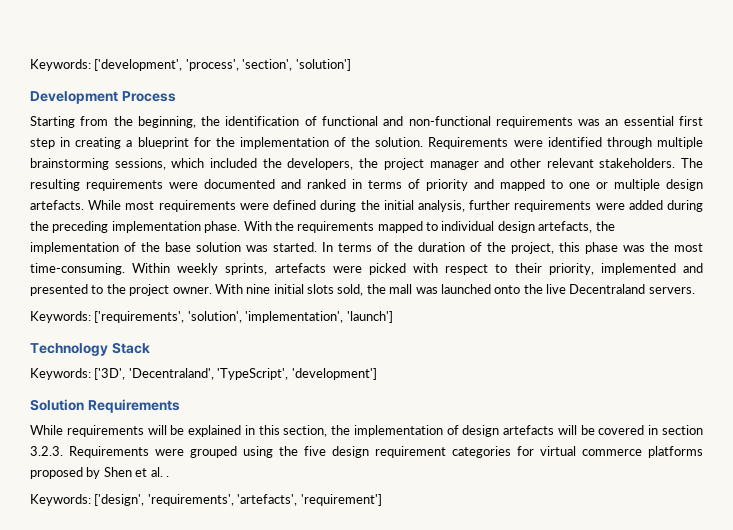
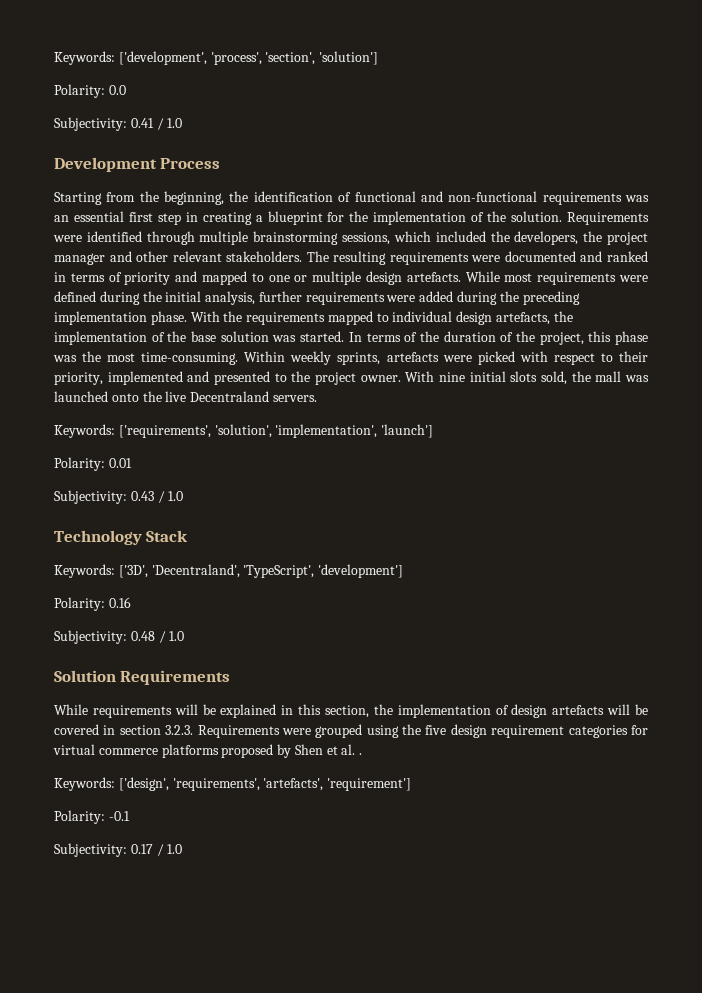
+ Polarity: 0.0
+ Subjectivity: 0.41 / 1.0
+ Polarity: 0.01
+ Subjectivity: 0.43 / 1.0
+ Polarity: 0.16
+ Subjectivity: 0.48 / 1.0
+ Polarity: -0.1
+ Subjectivity: 0.17 / 1.0

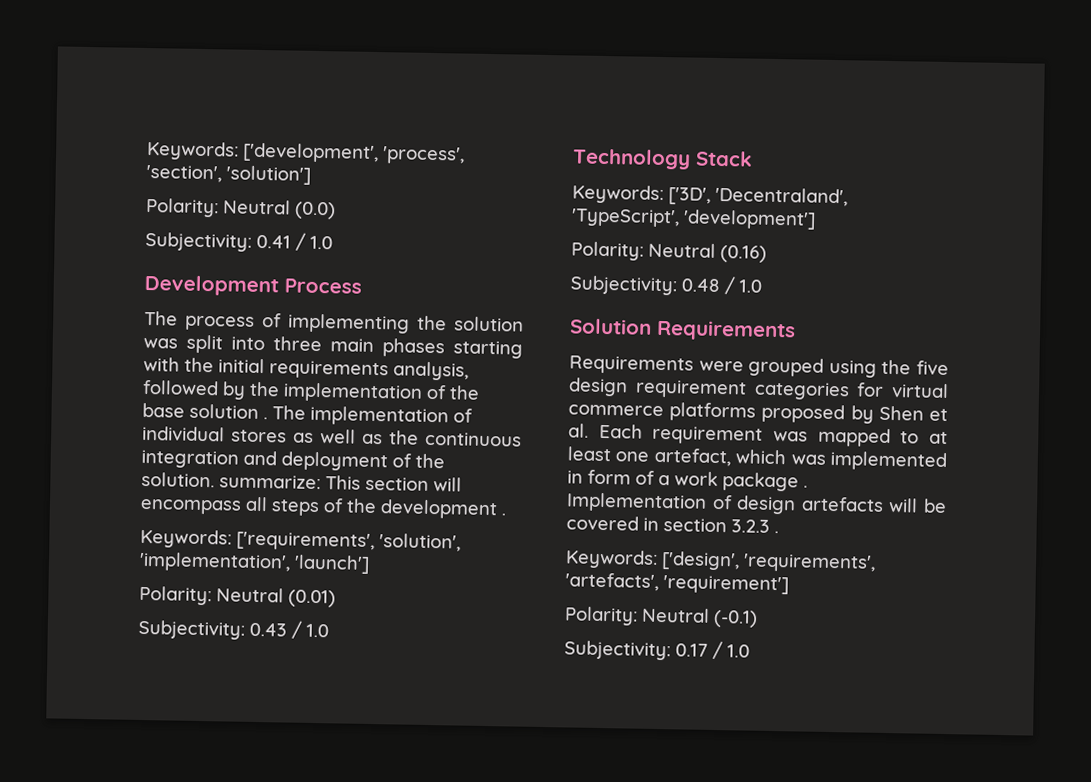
- Polarity: 0.0
+ Polarity: Neutral (0.0)
- Starting from the beginning, the identification of functional and non-functional requirements was an essential first step in creating a blueprint for the implementation of the solution. Requirements were identified through multiple brainstorming sessions, which included the developers, the project manager and other relevant stakeholders. The resulting requirements were documented and ranked in terms of priority and mapped to one or multiple design artefacts. While most requirements were defined during the initial analysis, further requirements were added during the preceding implementation phase. With the requirements mapped to individual design artefacts, the implementation of the base solution was started. In terms of the duration of the project, this phase was the most time-consuming. Within weekly sprints, artefacts were picked with respect to their priority, implemented and presented to the project owner. With nine initial slots sold, the mall was launched onto the live Decentraland servers.
+ The process of implementing the solution was split into three main phases starting with the initial requirements analysis, followed by the implementation of the base solution . The implementation of individual stores as well as the continuous integration and deployment of the solution. summarize: This section will encompass all steps of the development .
- Polarity: 0.01
+ Polarity: Neutral (0.01)
- Polarity: 0.16
+ Polarity: Neutral (0.16)
- While requirements will be explained in this section, the implementation of design artefacts will be covered in section 3.2.3. Requirements were grouped using the five design requirement categories for virtual commerce platforms proposed by Shen et al. .
+ Requirements were grouped using the five design requirement categories for virtual commerce platforms proposed by Shen et al. Each requirement was mapped to at least one artefact, which was implemented in form of a work package . Implementation of design artefacts will be covered in section 3.2.3 .
- Polarity: -0.1
+ Polarity: Neutral (-0.1)

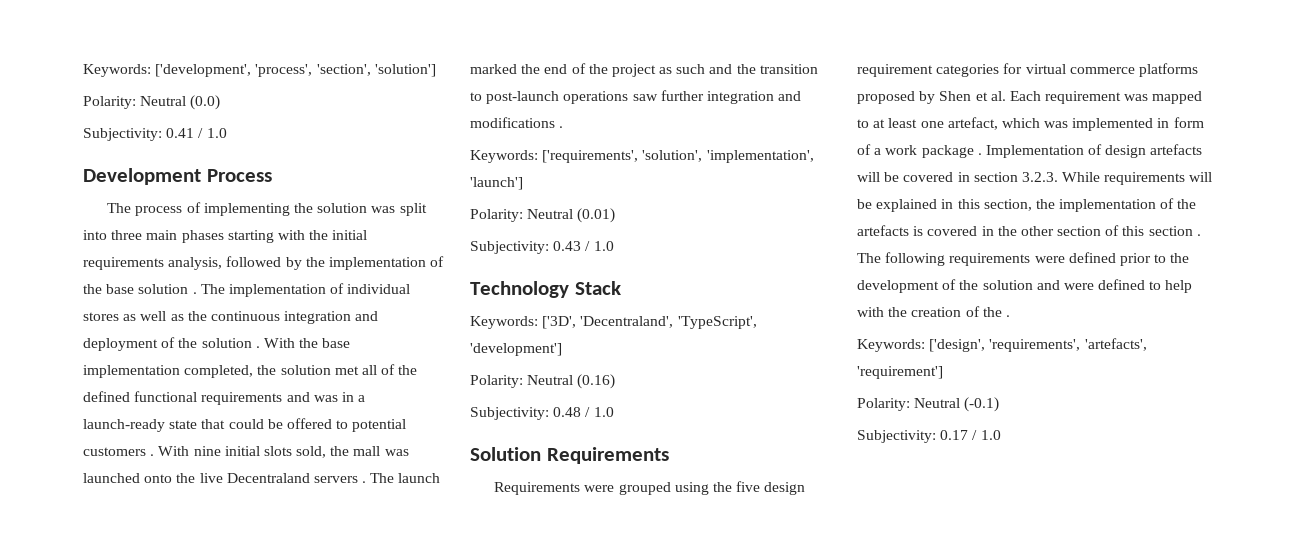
- The implementation of individual stores as well as the continuous integration and deployment of the solution. summarize: This section will encompass all steps of the development .
+ The implementation of individual stores as well as the continuous integration and deployment of the solution . With the base implementation completed, the solution met all of the defined functional requirements and was in a launch-ready state that could be offered to potential customers . With nine initial slots sold, the mall was launched onto the live Decentraland servers . The launch marked the end of the project as such and the transition to post-launch operations saw further integration and modifications .
- Implementation of design artefacts will be covered in section 3.2.3 .
+ Implementation of design artefacts will be covered in section 3.2.3. While requirements will be explained in this section, the implementation of the artefacts is covered in the other section of this section . The following requirements were defined prior to the development of the solution and were defined to help with the creation of the .

